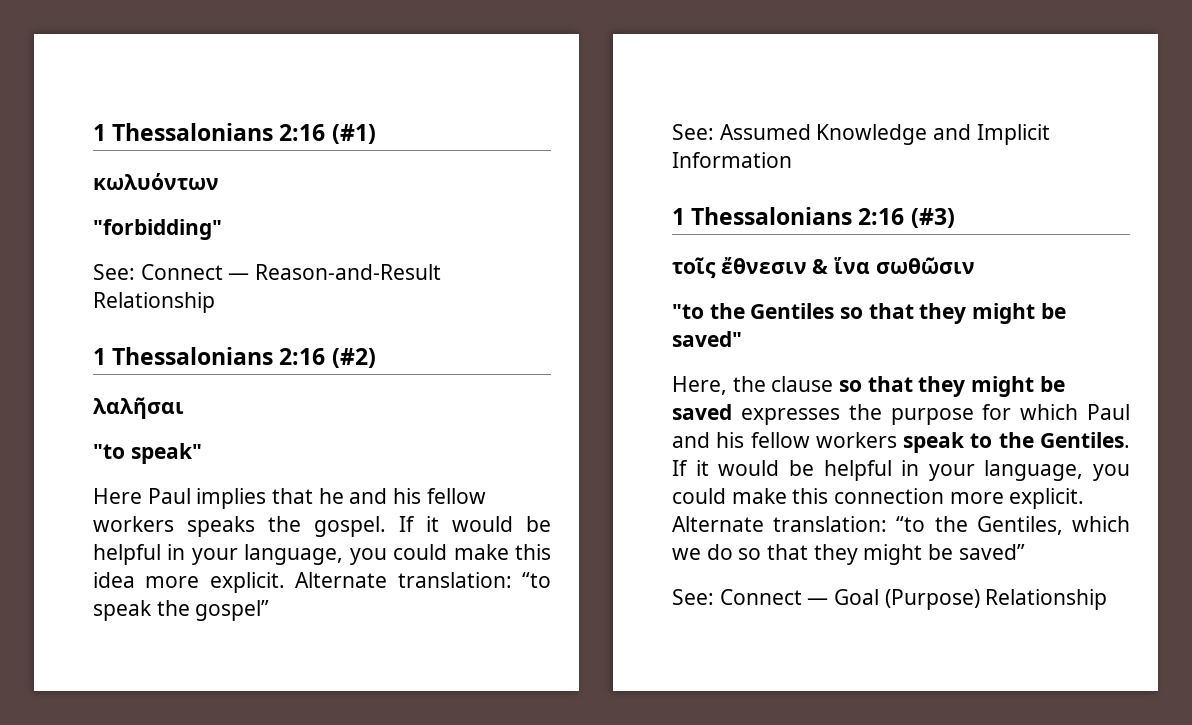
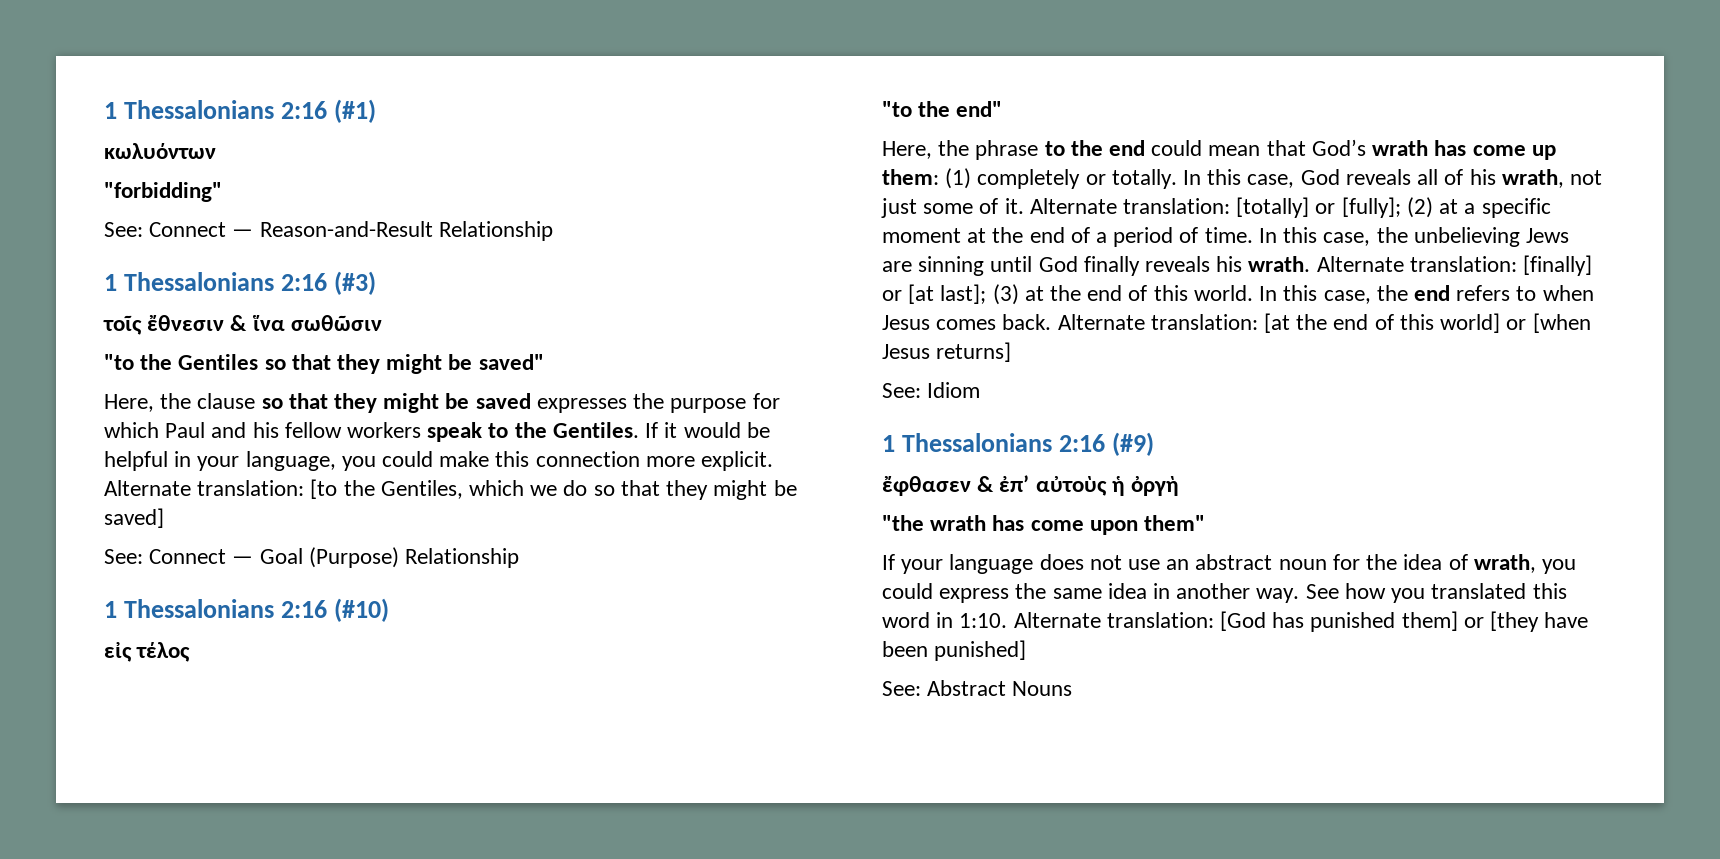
- 1 Thessalonians 2:16 (#2)
- λαλῆσαι
- "to speak"
- Here Paul implies that he and his fellow workers speaks the gospel. If it would be helpful in your language, you could make this idea more explicit. Alternate translation: “to speak the gospel”
- See: Assumed Knowledge and Implicit Information
- Alternate translation: “to the Gentiles, which we do so that they might be saved”
+ Alternate translation: [to the Gentiles, which we do so that they might be saved]
+ 1 Thessalonians 2:16 (#10)
+ εἰς τέλος
+ "to the end"
+ Here, the phrase to the end could mean that God’s wrath has come up them: (1) completely or totally. In this case, God reveals all of his wrath, not just some of it. Alternate translation: [totally] or [fully]; (2) at a specific moment at the end of a period of time. In this case, the unbelieving Jews are sinning until God finally reveals his wrath. Alternate translation: [finally] or [at last]; (3) at the end of this world. In this case, the end refers to when Jesus comes back. Alternate translation: [at the end of this world] or [when Jesus returns]
+ See: Idiom
+ 1 Thessalonians 2:16 (#9)
+ ἔφθασεν & ἐπ’ αὐτοὺς ἡ ὀργὴ
+ "the wrath has come upon them"
+ If your language does not use an abstract noun for the idea of wrath, you could express the same idea in another way. See how you translated this word in 1:10. Alternate translation: [God has punished them] or [they have been punished]
+ See: Abstract Nouns

